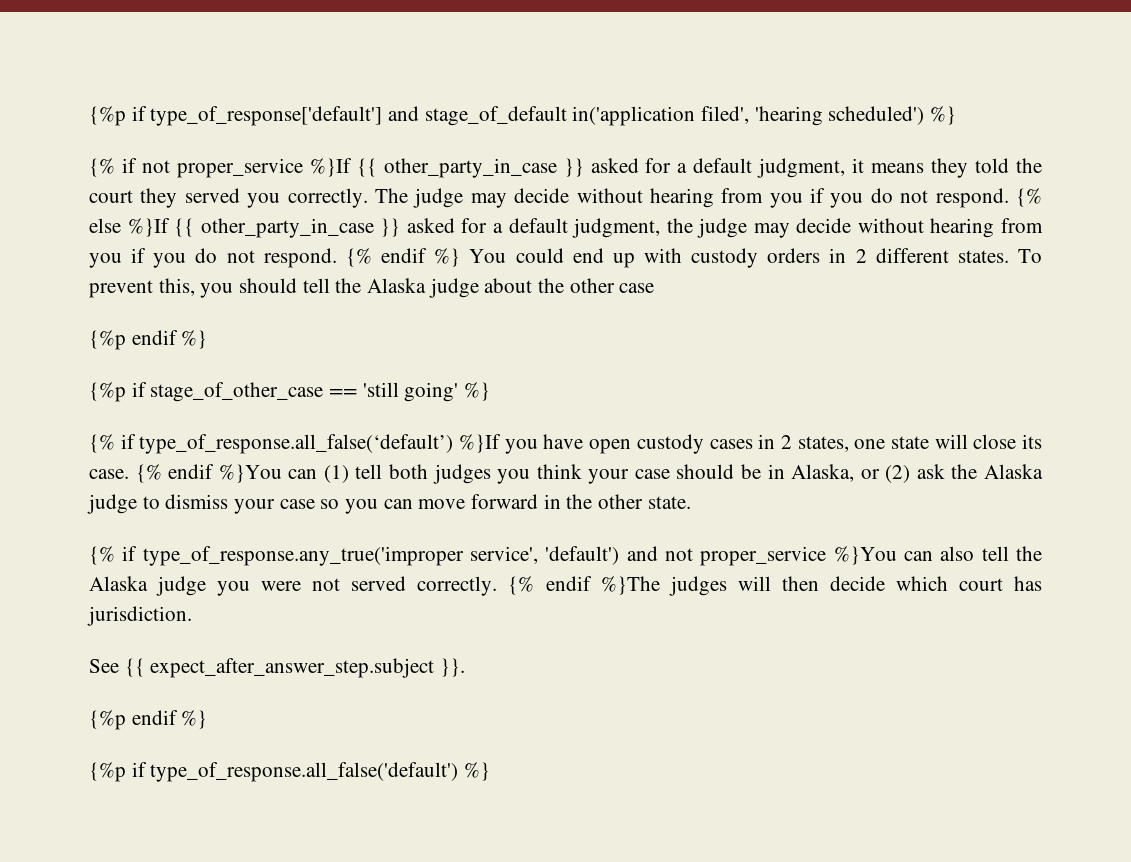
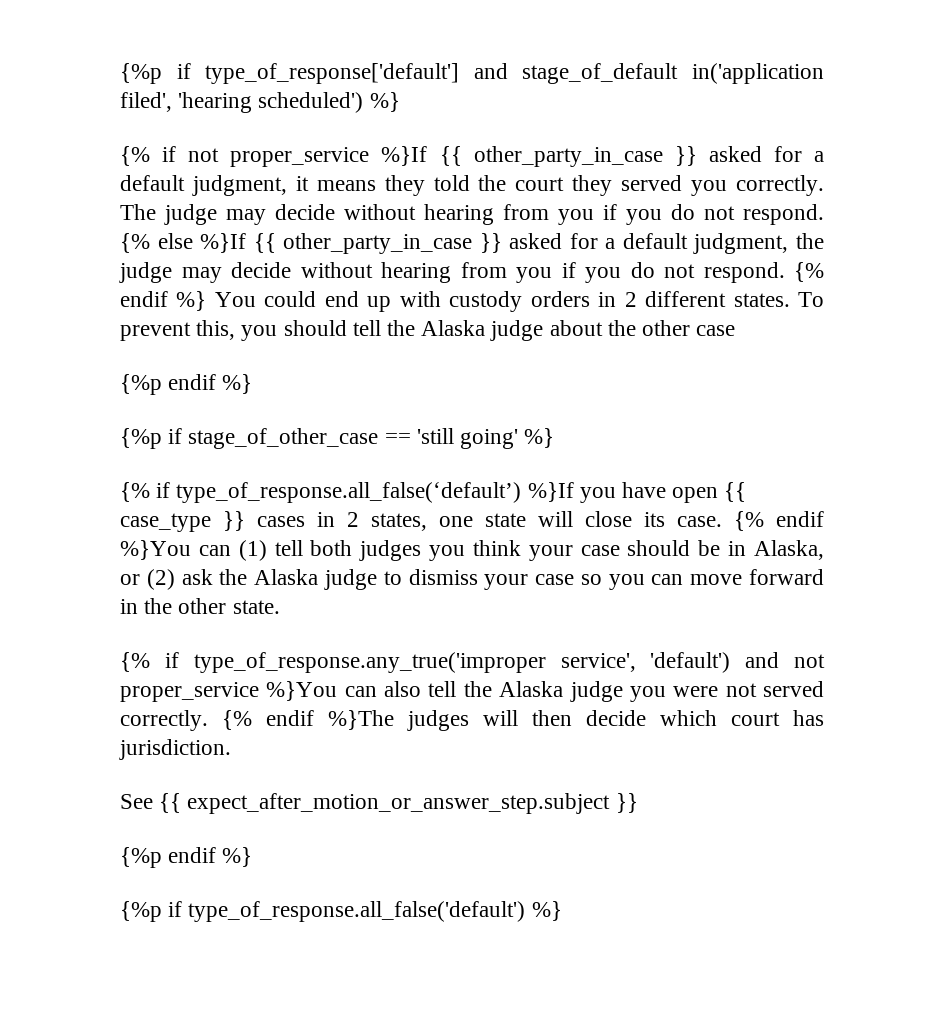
- {% if type_of_response.all_false(‘default’) %}If you have open custody cases in 2 states, one state will close its case.
+ {% if type_of_response.all_false(‘default’) %}If you have open {{ case_type }} cases in 2 states, one state will close its case.
- See {{ expect_after_answer_step.subject }}.
+ See {{ expect_after_motion_or_answer_step.subject }}

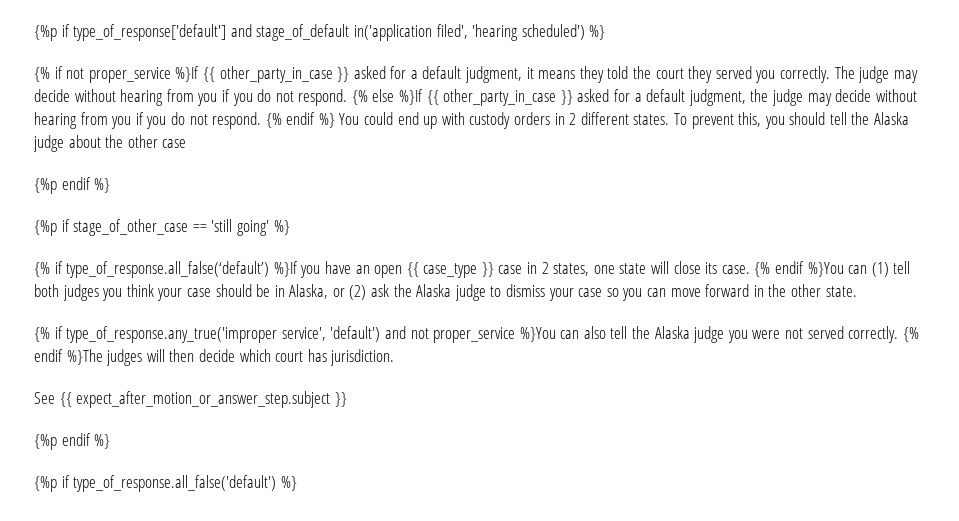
- {% if type_of_response.all_false(‘default’) %}If you have open {{ case_type }} cases in 2 states, one state will close its case.
+ {% if type_of_response.all_false(‘default’) %}If you have an open {{ case_type }} case in 2 states, one state will close its case.

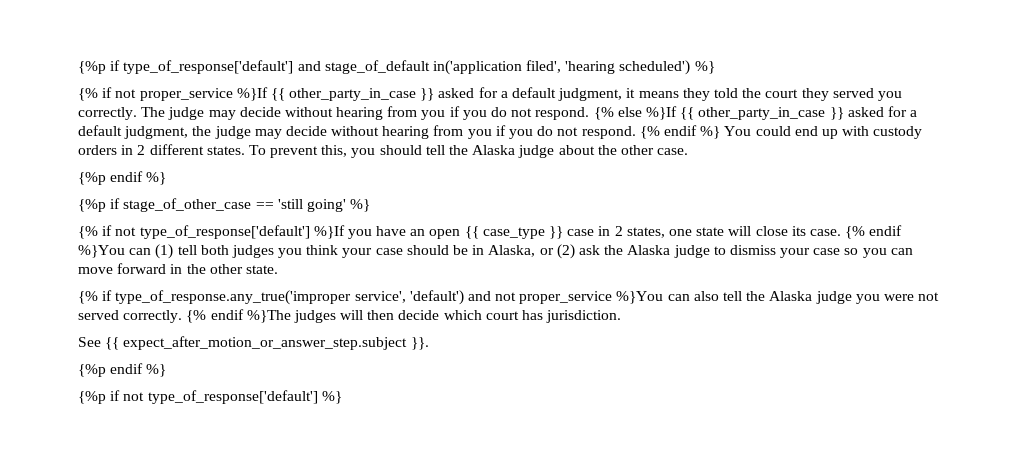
- To prevent this, you should tell the Alaska judge about the other case
+ To prevent this, you should tell the Alaska judge about the other case.
- {% if type_of_response.all_false(‘default’) %}If you have an open {{ case_type }} case in 2 states, one state will close its case.
+ {% if not type_of_response['default'] %}If you have an open {{ case_type }} case in 2 states, one state will close its case.
- See {{ expect_after_motion_or_answer_step.subject }}
+ See {{ expect_after_motion_or_answer_step.subject }}.
  {%p endif %}
- {%p if type_of_response.all_false('default') %}
+ {%p if not type_of_response['default'] %}

